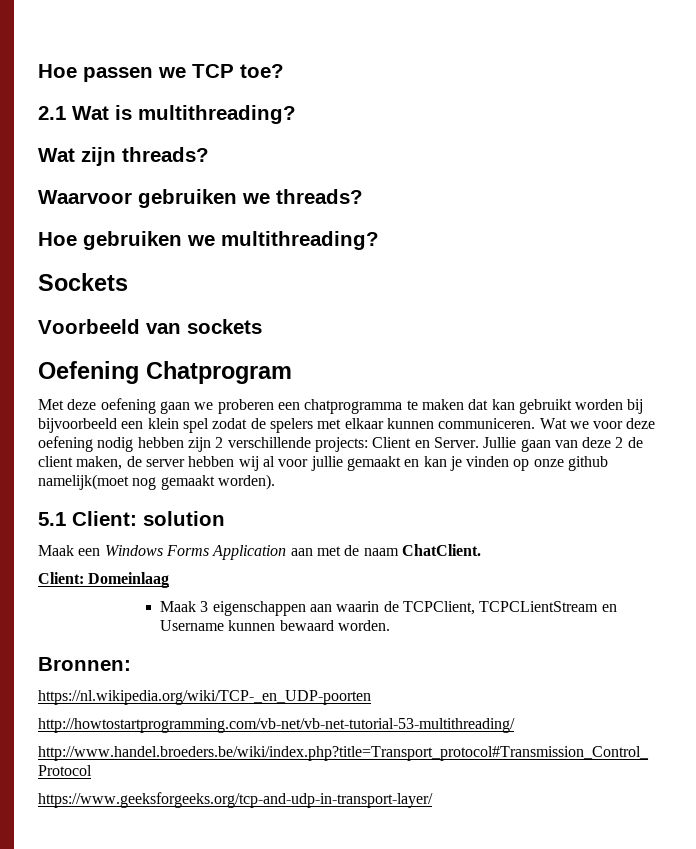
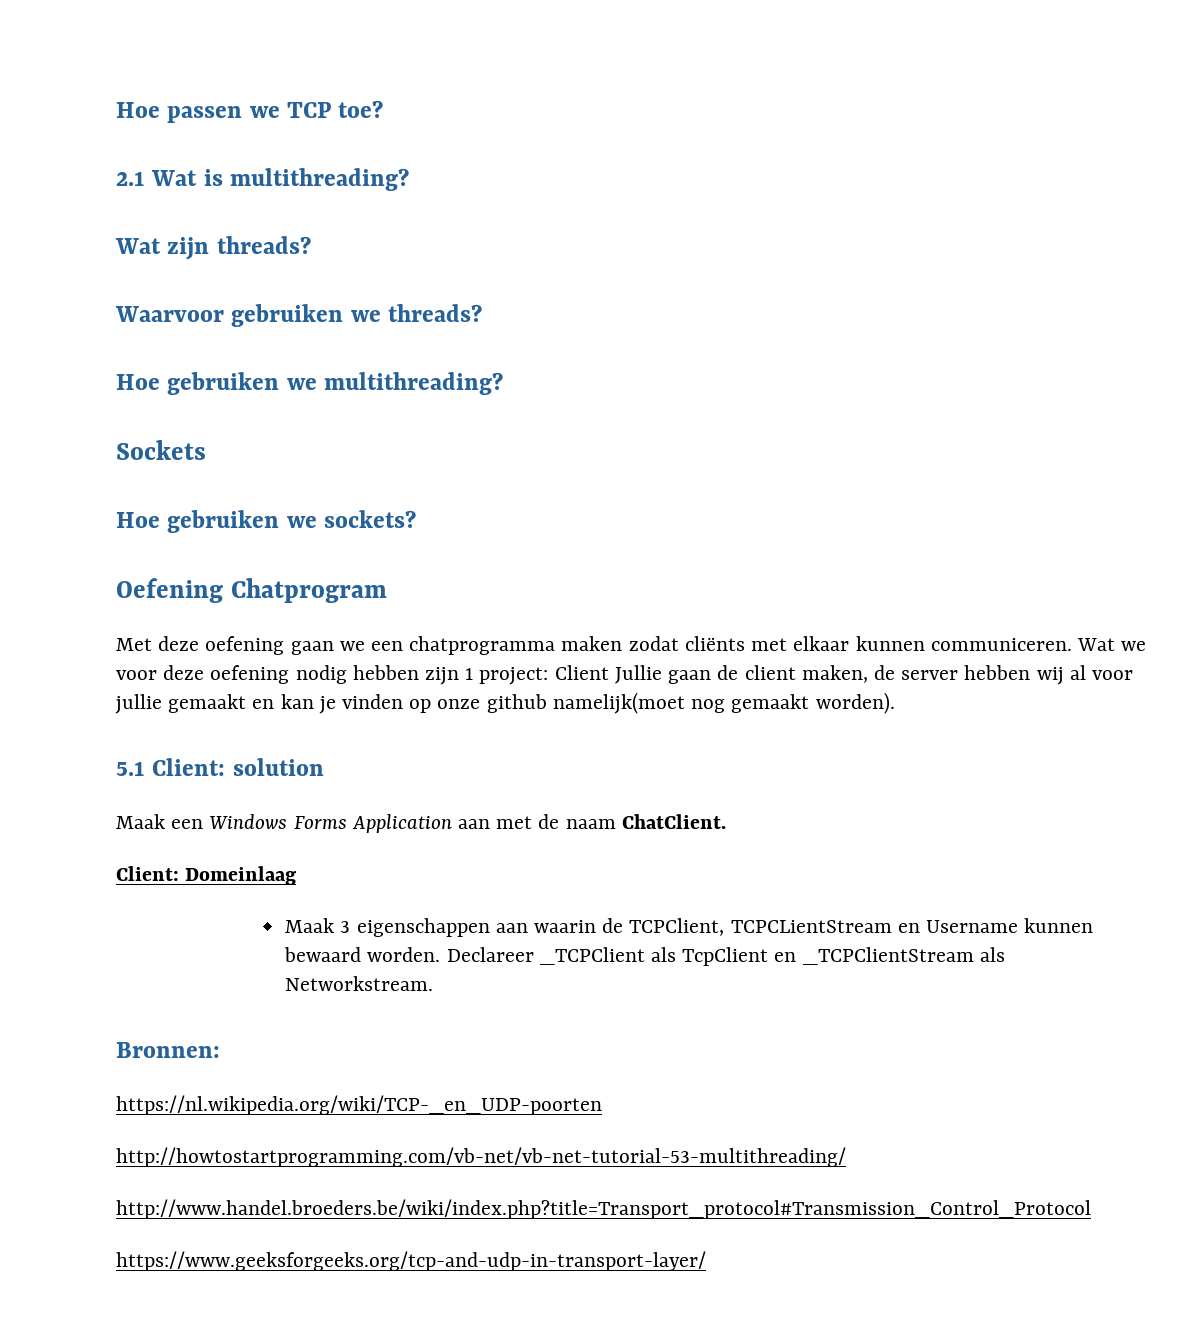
- Voorbeeld van sockets
+ Hoe gebruiken we sockets?
- Met deze oefening gaan we proberen een chatprogramma te maken dat kan gebruikt worden bij bijvoorbeeld een klein spel zodat de spelers met elkaar kunnen communiceren.
+ Met deze oefening gaan we een chatprogramma maken zodat cliënts met elkaar kunnen communiceren.
- Wat we voor deze oefening nodig hebben zijn 2 verschillende projects: Client en Server. Jullie gaan van deze 2 de client maken, de server hebben wij al voor jullie gemaakt en kan je vinden op onze github namelijk(moet nog gemaakt worden).
+ Wat we voor deze oefening nodig hebben zijn 1 project: Client Jullie gaan de client maken, de server hebben wij al voor jullie gemaakt en kan je vinden op onze github namelijk(moet nog gemaakt worden).
+ Declareer _TCPClient als TcpClient en _TCPClientStream als Networkstream.

